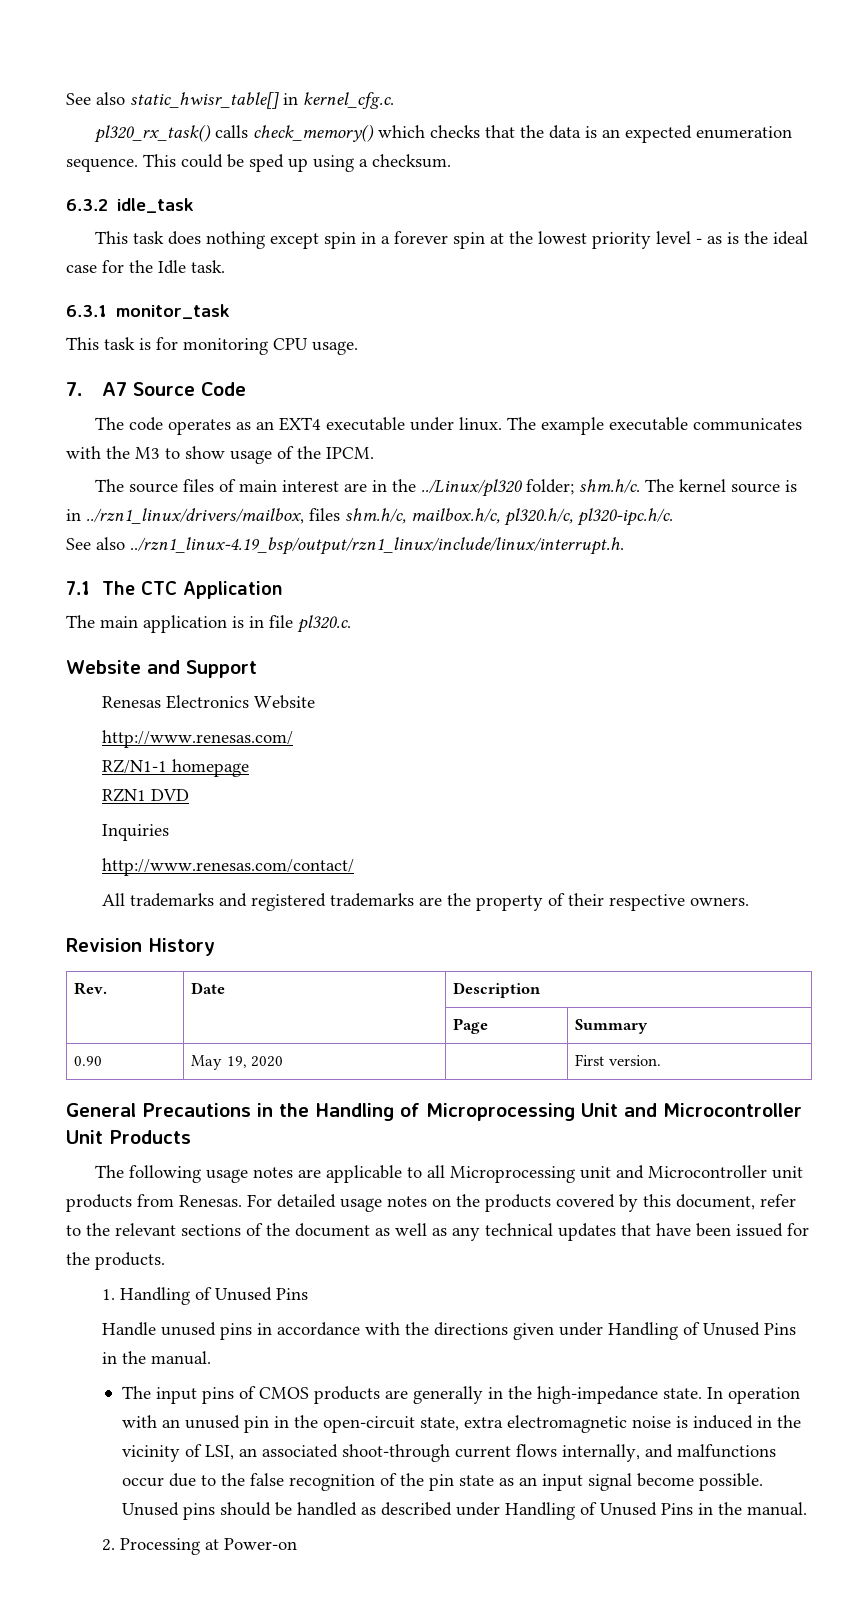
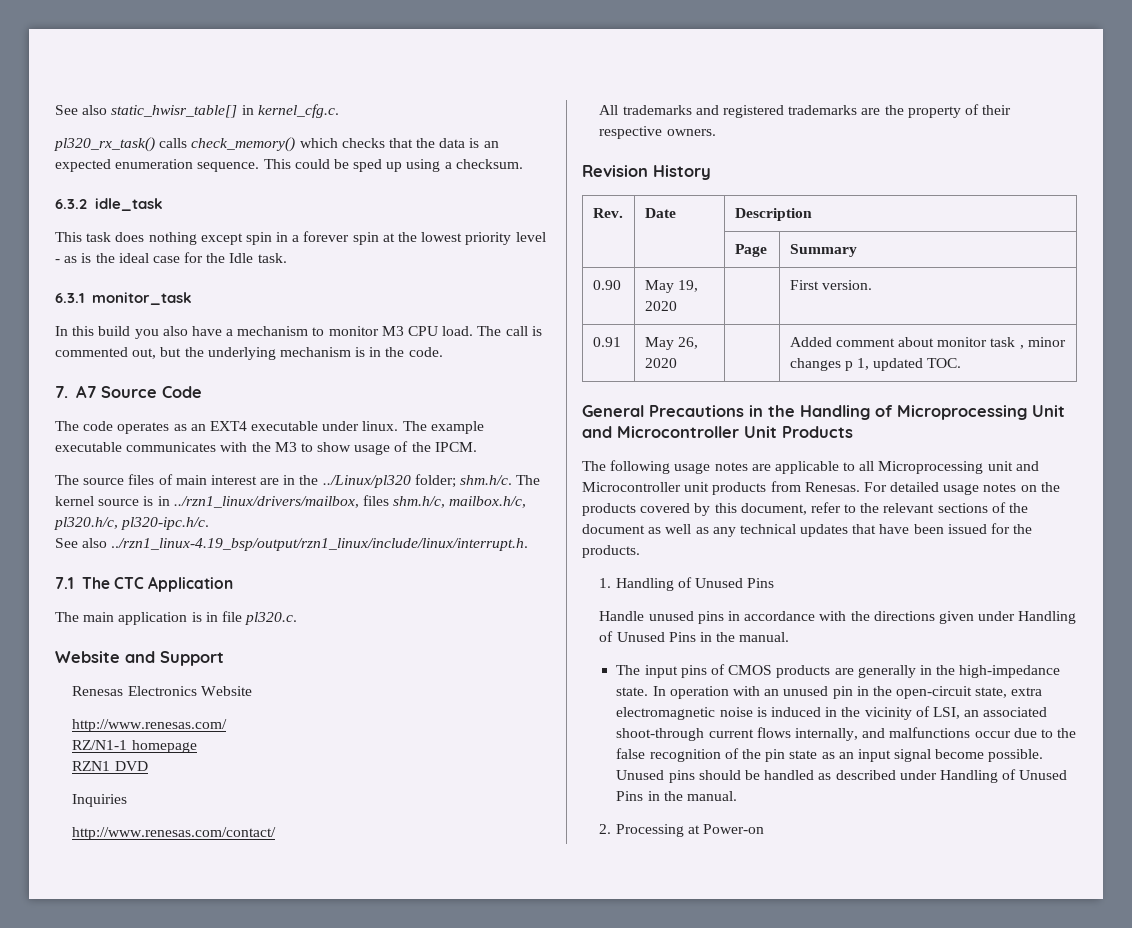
- This task is for monitoring CPU usage.
+ In this build you also have a mechanism to monitor M3 CPU load. The call is commented out, but the underlying mechanism is in the code.
+ 0.91 | May 26, 2020 | | Added comment about monitor task , minor changes p 1, updated TOC.

